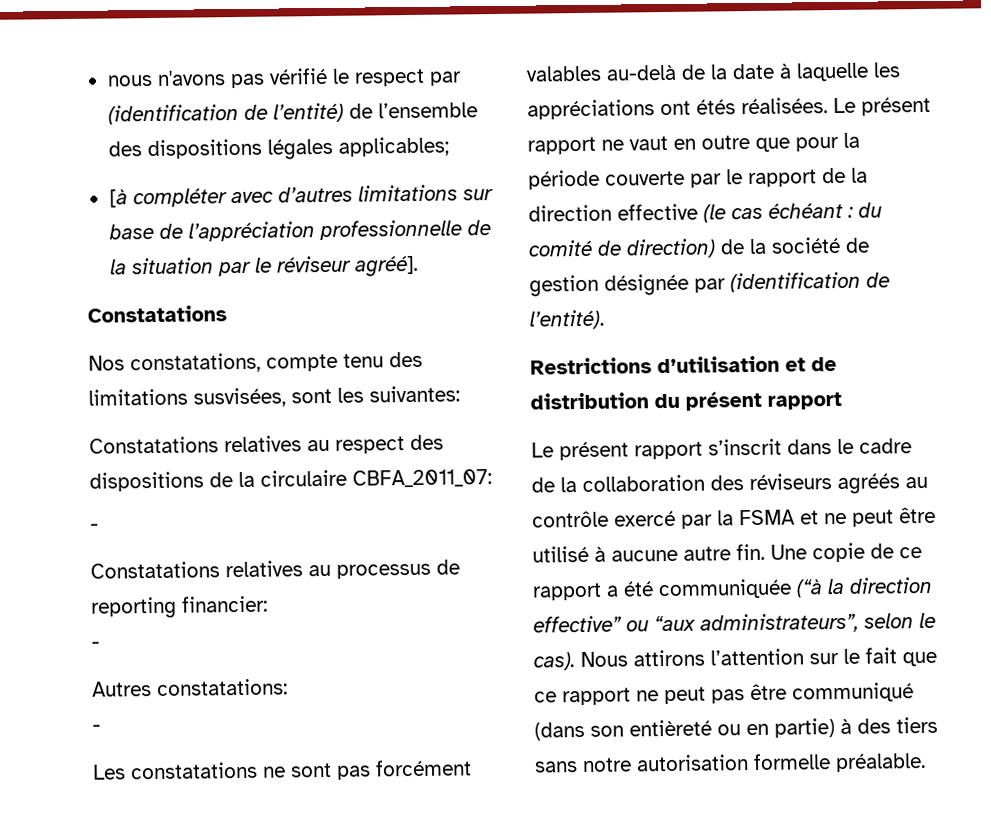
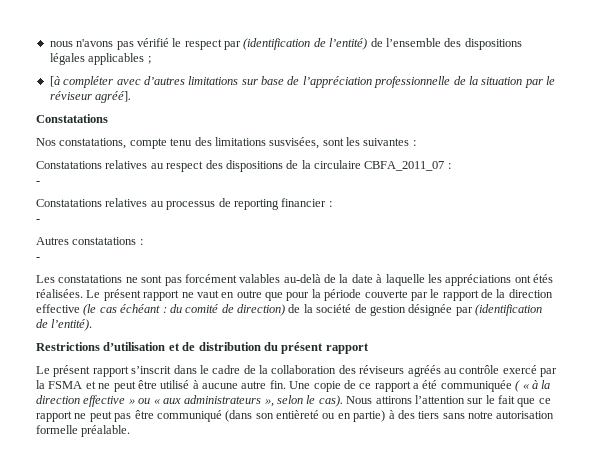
- nous n'avons pas vérifié le respect par (identification de l’entité) de l’ensemble des dispositions légales applicables;
+ nous n'avons pas vérifié le respect par (identification de l’entité) de l’ensemble des dispositions légales applicables ;
- Nos constatations, compte tenu des limitations susvisées, sont les suivantes:
+ Nos constatations, compte tenu des limitations susvisées, sont les suivantes :
- Constatations relatives au respect des dispositions de la circulaire CBFA_2011_07:
+ Constatations relatives au respect des dispositions de la circulaire CBFA_2011_07 :
- Constatations relatives au processus de reporting financier:
+ Constatations relatives au processus de reporting financier :
- Autres constatations:
+ Autres constatations :
- Une copie de ce rapport a été communiquée (“à la direction effective” ou “aux administrateurs”, selon le cas).
+ Une copie de ce rapport a été communiquée ( « à la direction effective » ou « aux administrateurs », selon le cas).

